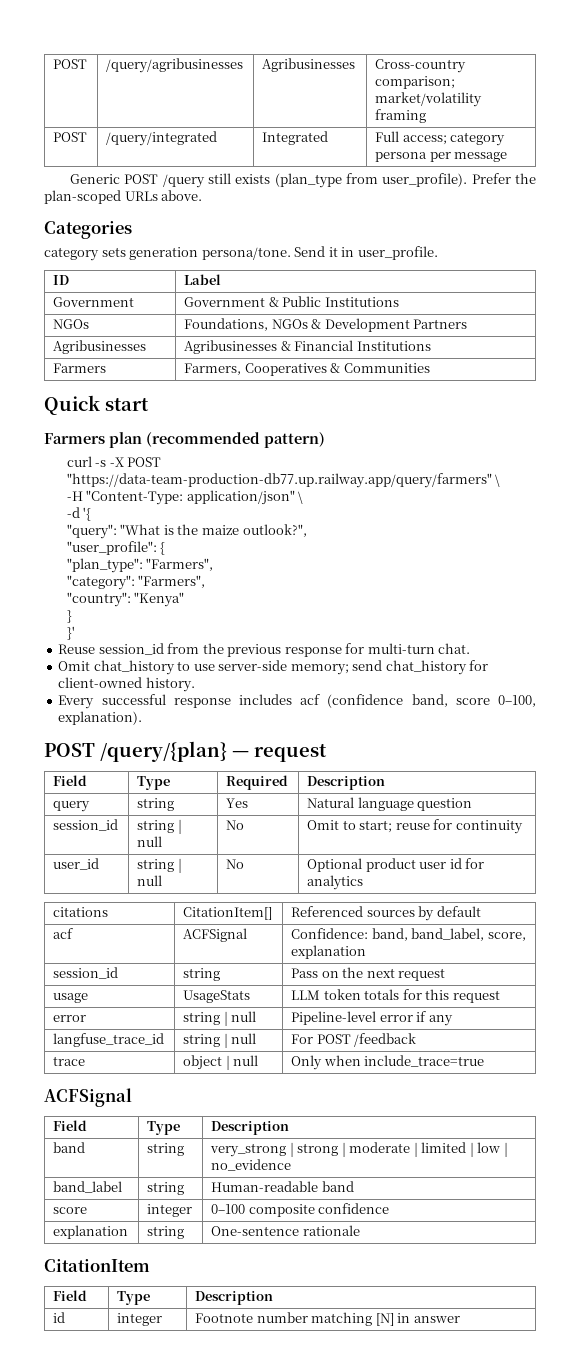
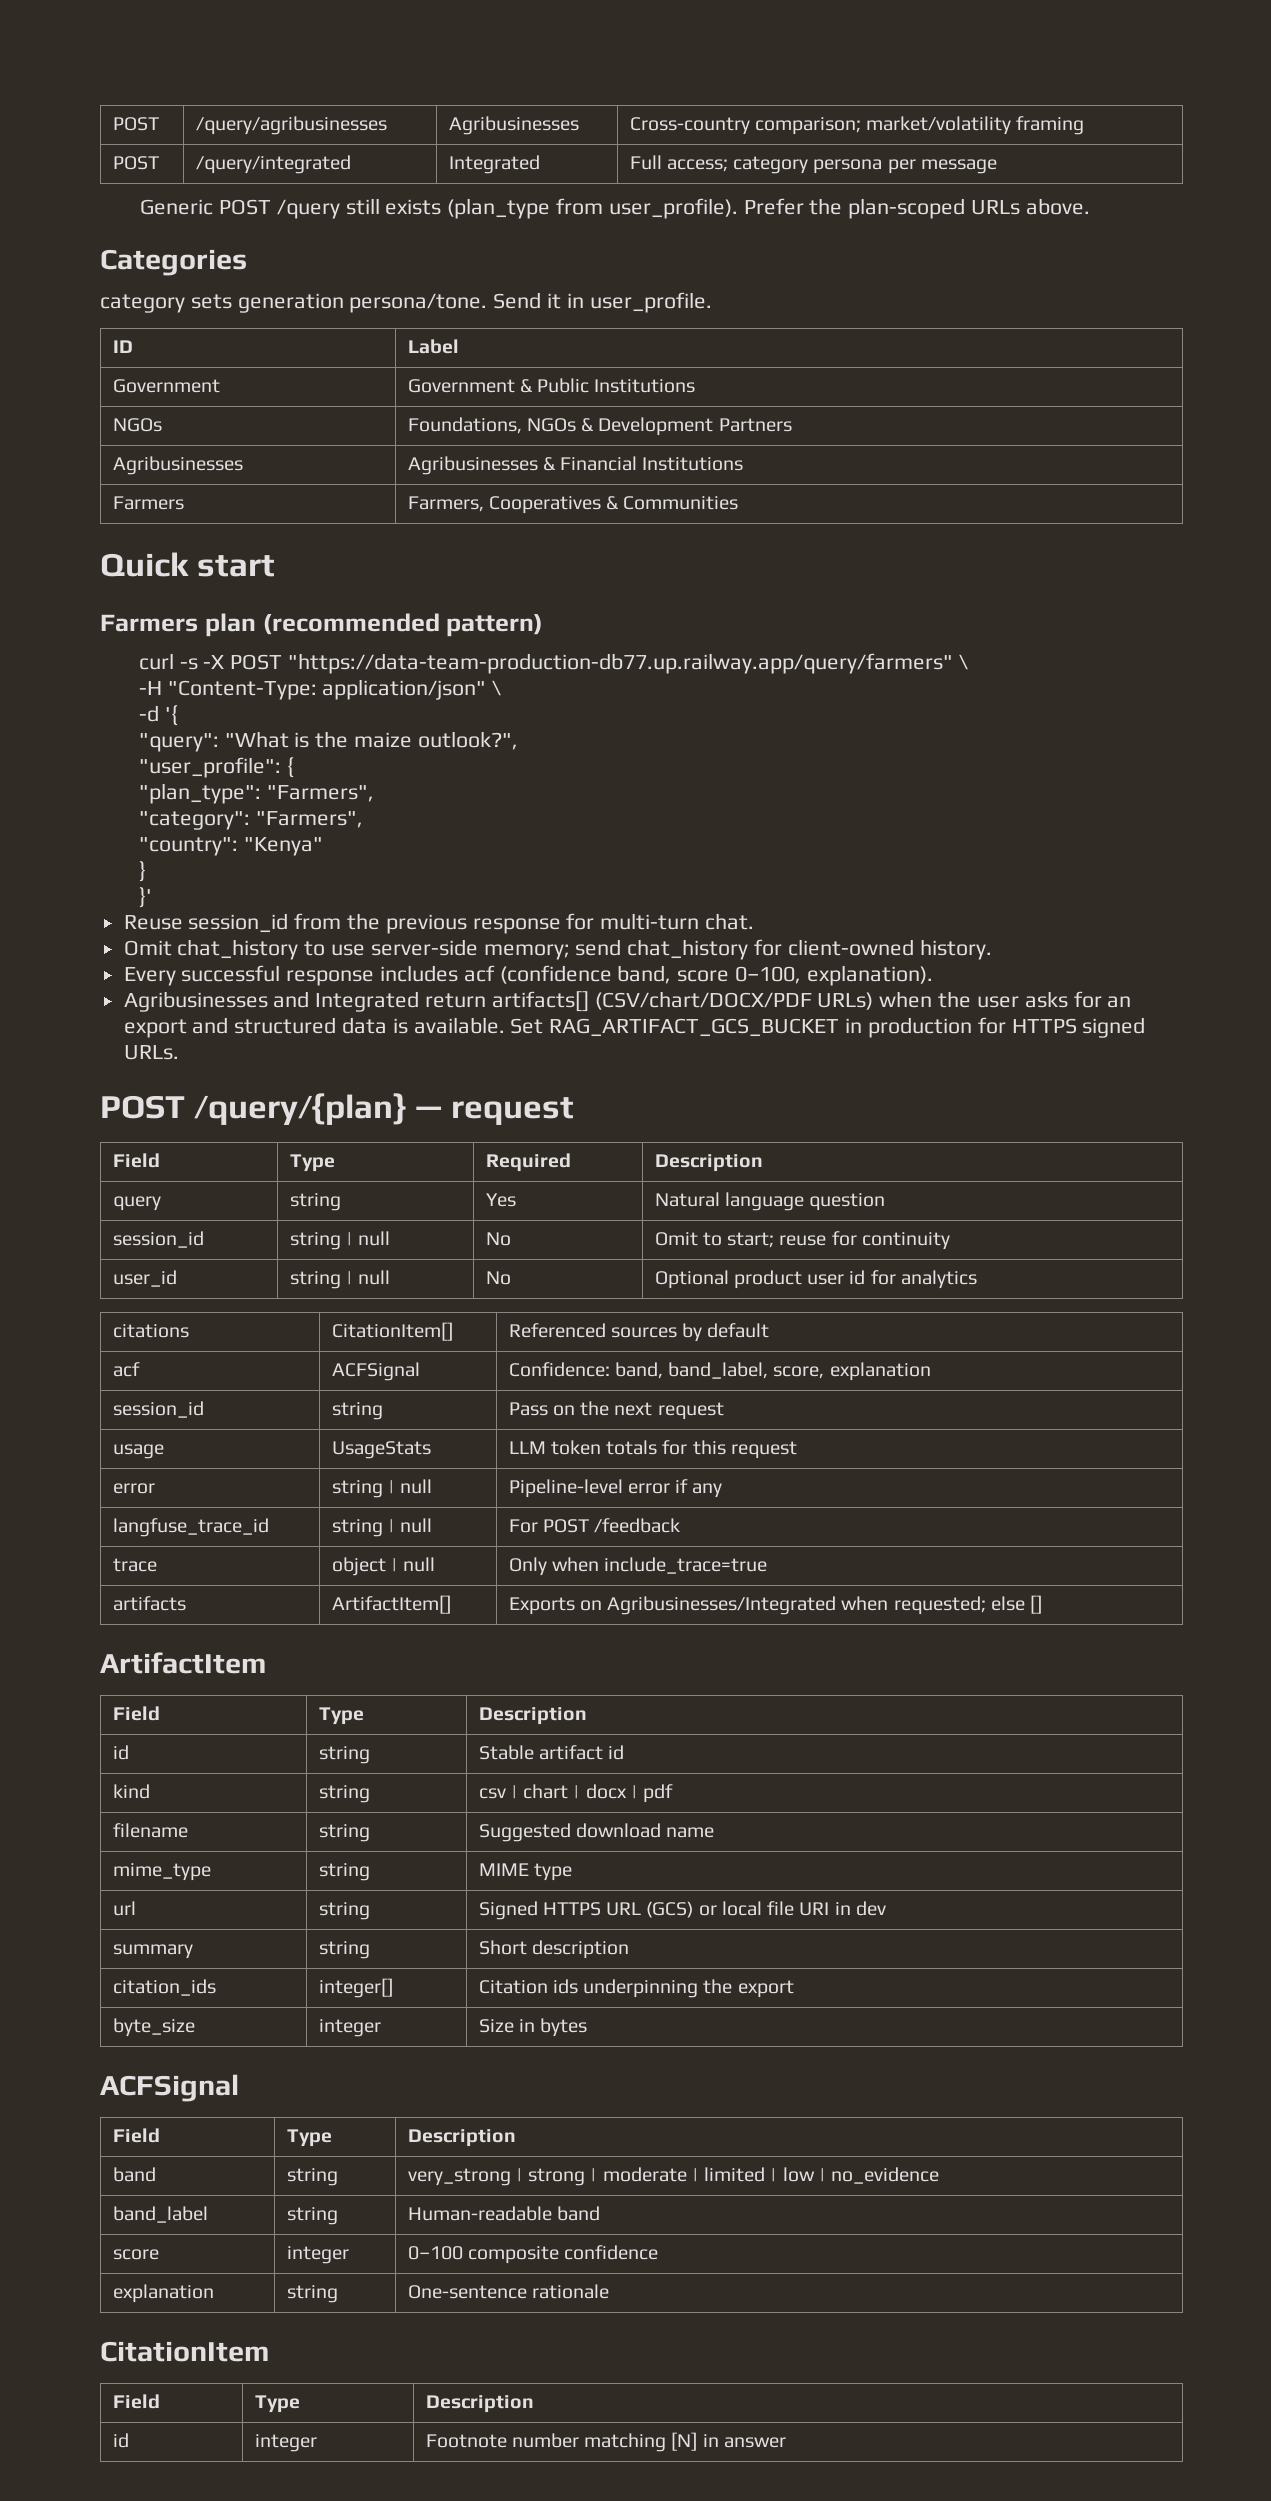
+ Agribusinesses and Integrated return artifacts[] (CSV/chart/DOCX/PDF URLs) when the user asks for an export and structured data is available. Set RAG_ARTIFACT_GCS_BUCKET in production for HTTPS signed URLs.
+ artifacts | ArtifactItem[] | Exports on Agribusinesses/Integrated when requested; else []
+ ArtifactItem
+ Field | Type | Description
+ id | string | Stable artifact id
+ kind | string | csv | chart | docx | pdf
+ filename | string | Suggested download name
+ mime_type | string | MIME type
+ url | string | Signed HTTPS URL (GCS) or local file URI in dev
+ summary | string | Short description
+ citation_ids | integer[] | Citation ids underpinning the export
+ byte_size | integer | Size in bytes

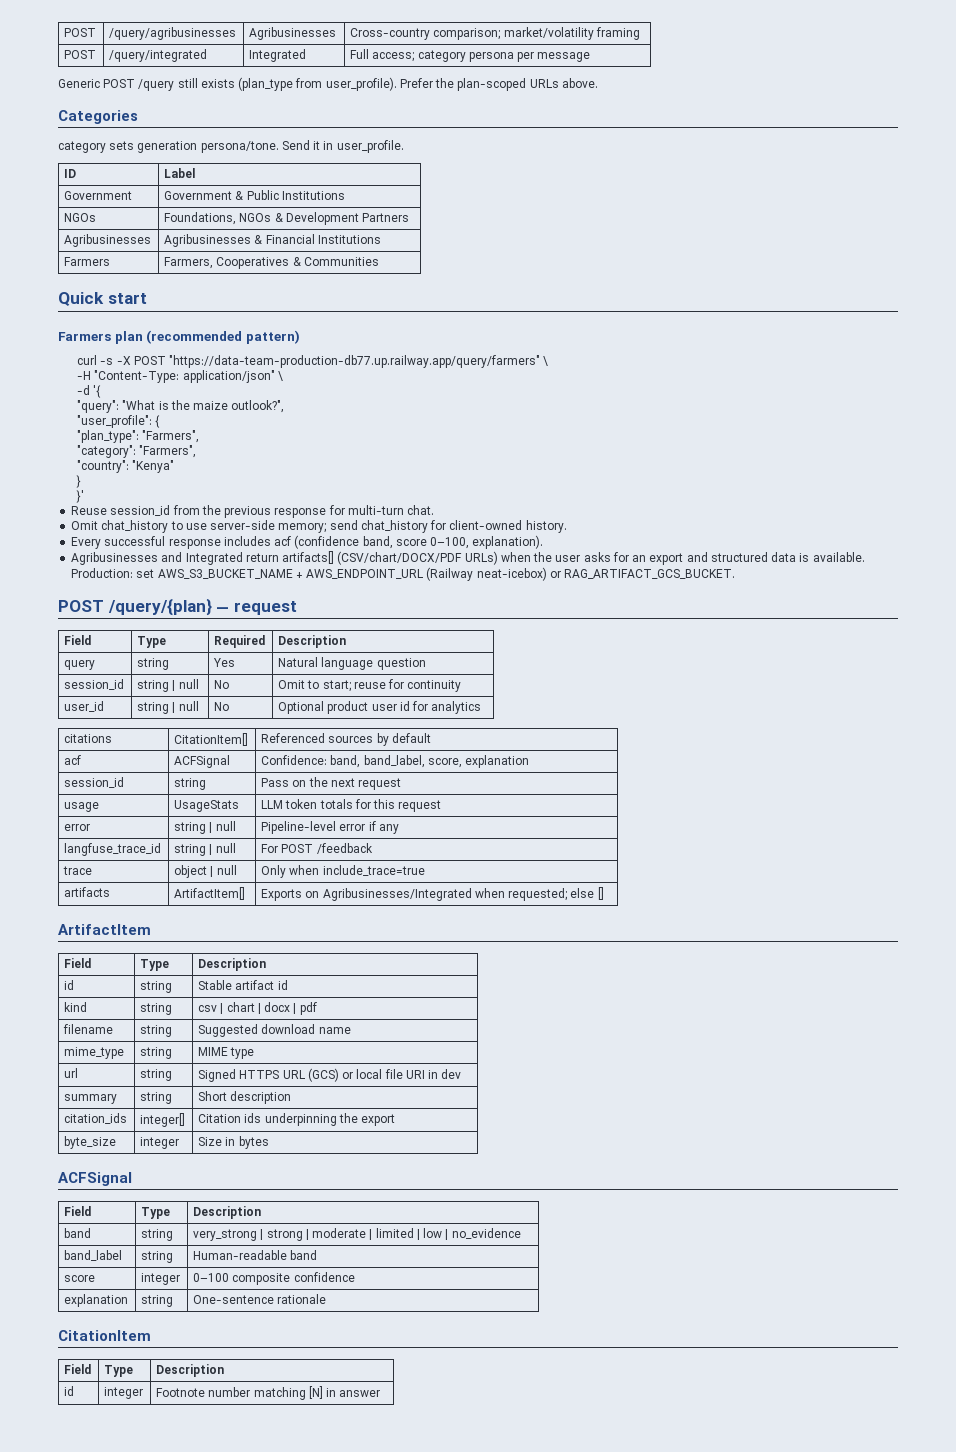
- Set RAG_ARTIFACT_GCS_BUCKET in production for HTTPS signed URLs.
+ Production: set AWS_S3_BUCKET_NAME + AWS_ENDPOINT_URL (Railway neat-icebox) or RAG_ARTIFACT_GCS_BUCKET.

